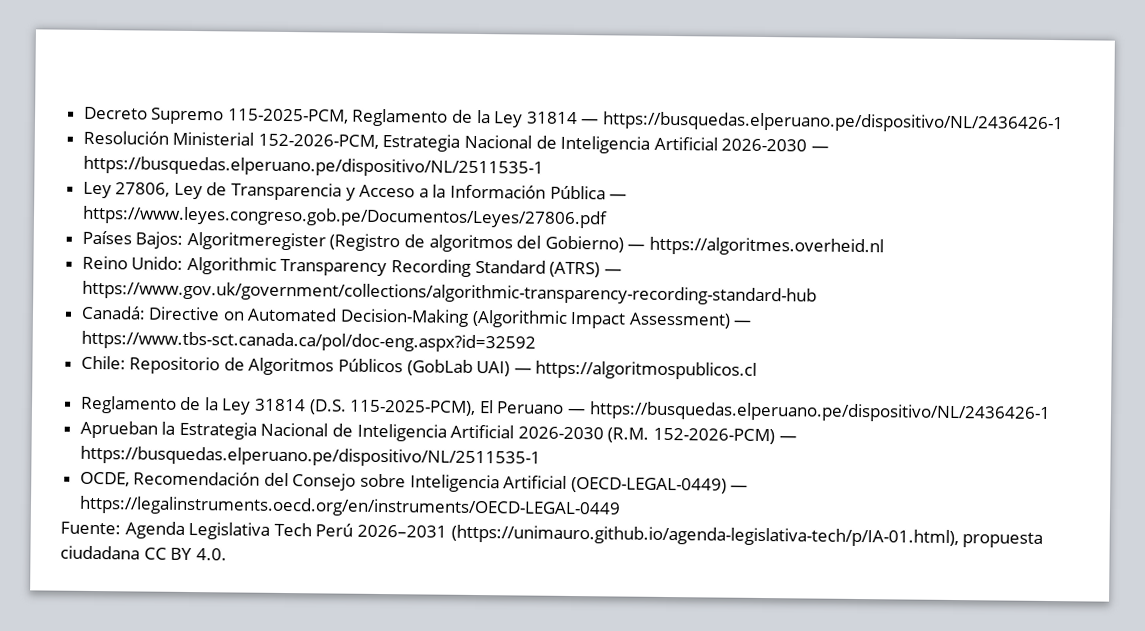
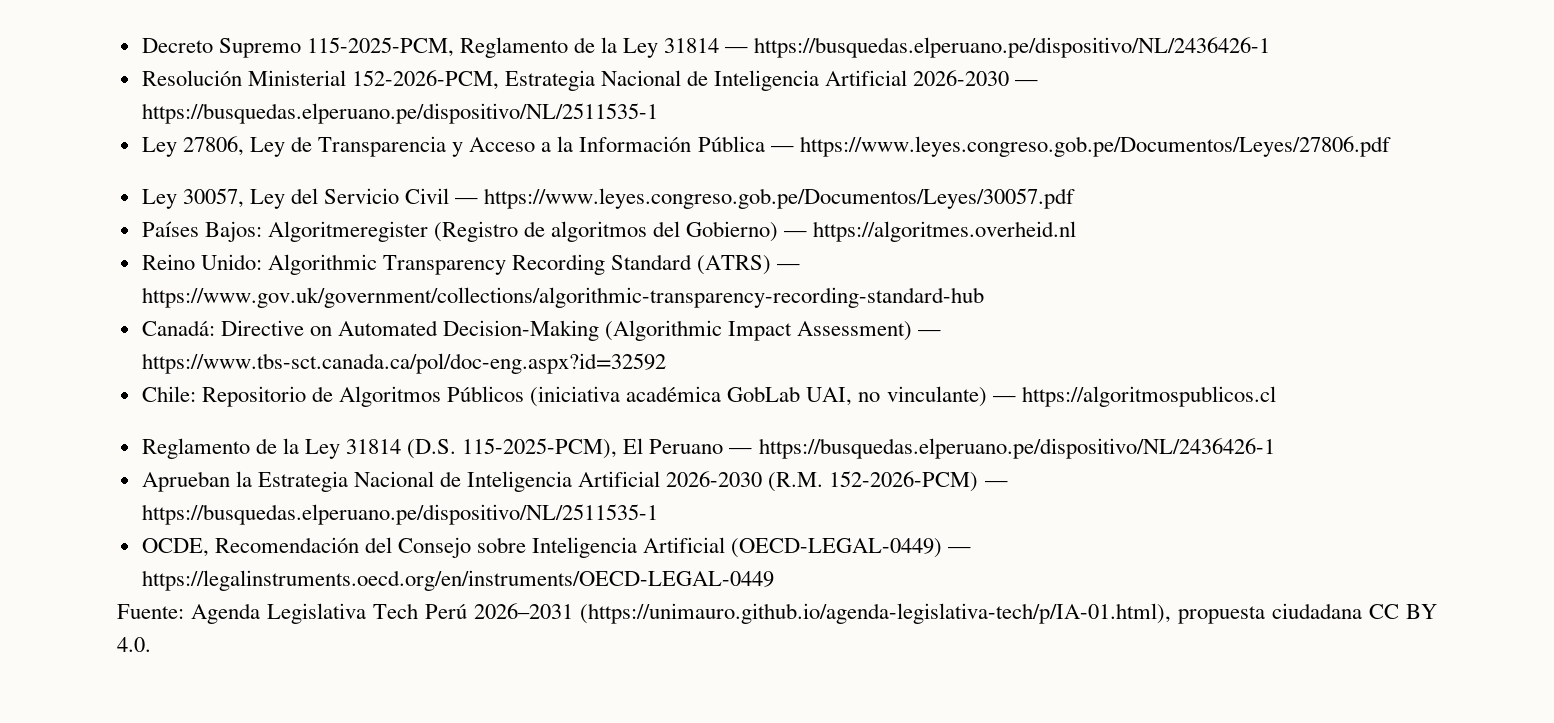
+ Ley 30057, Ley del Servicio Civil — https://www.leyes.congreso.gob.pe/Documentos/Leyes/30057.pdf
- Chile: Repositorio de Algoritmos Públicos (GobLab UAI) — https://algoritmospublicos.cl
+ Chile: Repositorio de Algoritmos Públicos (iniciativa académica GobLab UAI, no vinculante) — https://algoritmospublicos.cl

